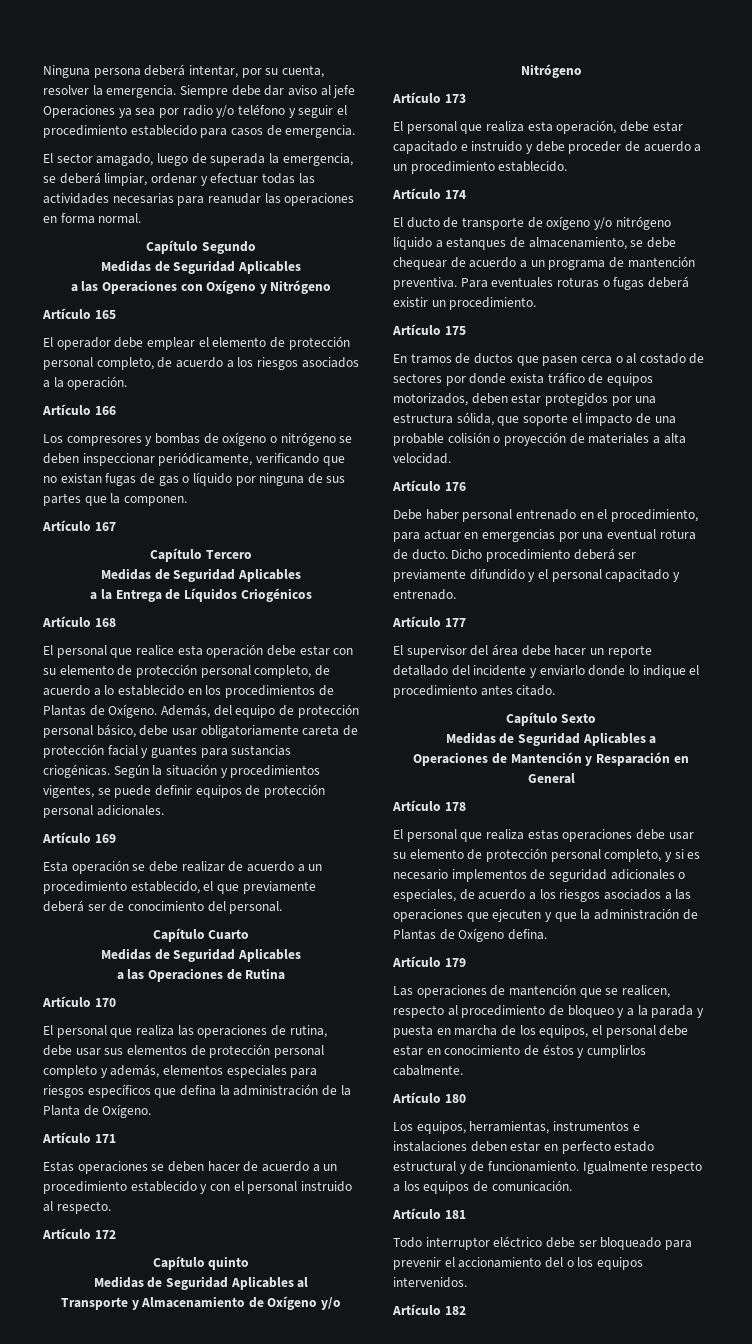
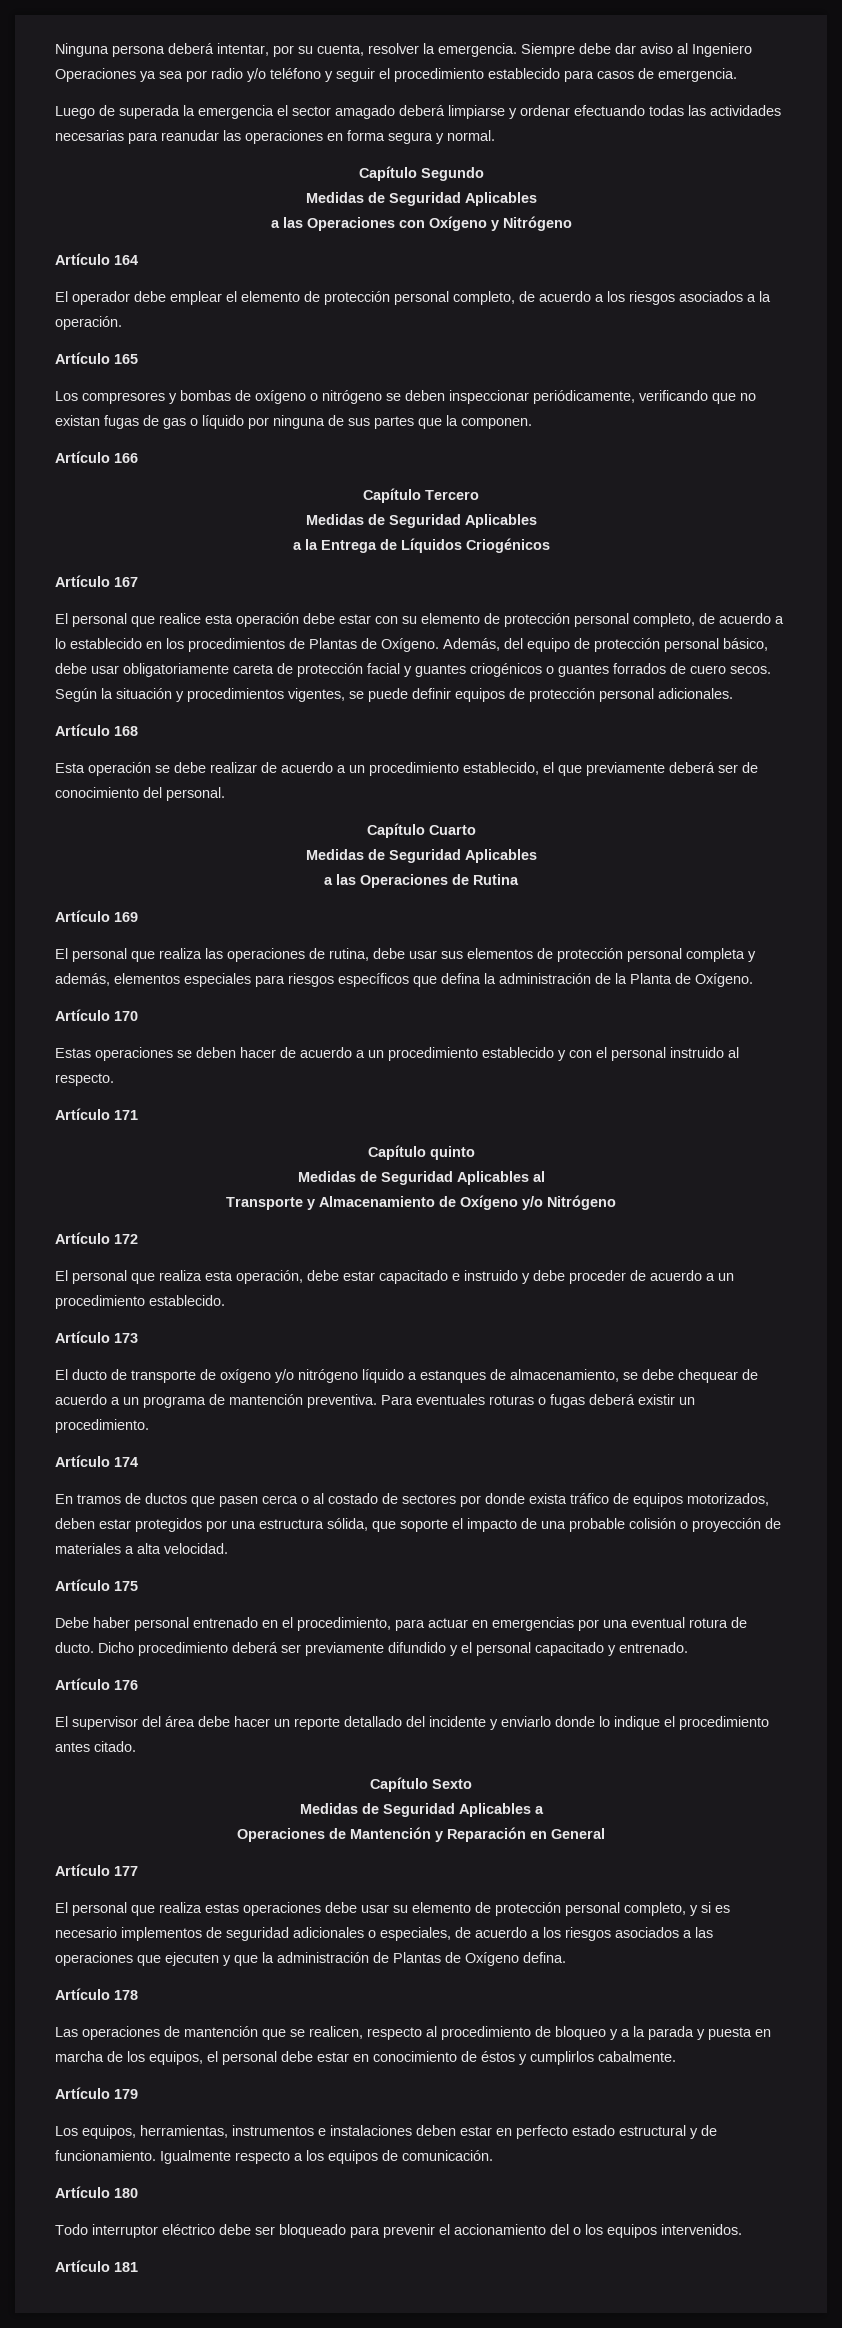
- Siempre debe dar aviso al jefe Operaciones ya sea por radio y/o teléfono y seguir el procedimiento establecido para casos de emergencia.
+ Siempre debe dar aviso al Ingeniero Operaciones ya sea por radio y/o teléfono y seguir el procedimiento establecido para casos de emergencia.
- El sector amagado, luego de superada la emergencia, se deberá limpiar, ordenar y efectuar todas las actividades necesarias para reanudar las operaciones en forma normal.
+ Luego de superada la emergencia el sector amagado deberá limpiarse y ordenar efectuando todas las actividades necesarias para reanudar las operaciones en forma segura y normal.
- Artículo 165
+ Artículo 164
- Artículo 166
+ Artículo 165
- Artículo 167
+ Artículo 166
- Artículo 168
+ Artículo 167
- Además, del equipo de protección personal básico, debe usar obligatoriamente careta de protección facial y guantes para sustancias criogénicas.
+ Además, del equipo de protección personal básico, debe usar obligatoriamente careta de protección facial y guantes criogénicos o guantes forrados de cuero secos.
- Artículo 169
+ Artículo 168
- Artículo 170
+ Artículo 169
- El personal que realiza las operaciones de rutina, debe usar sus elementos de protección personal completo y además, elementos especiales para riesgos específicos que defina la administración de la Planta de Oxígeno.
+ El personal que realiza las operaciones de rutina, debe usar sus elementos de protección personal completa y además, elementos especiales para riesgos específicos que defina la administración de la Planta de Oxígeno.
- Artículo 171
+ Artículo 170
- Artículo 172
+ Artículo 171
- Artículo 173
+ Artículo 172
- Artículo 174
+ Artículo 173
- Artículo 175
+ Artículo 174
- Artículo 176
+ Artículo 175
- Artículo 177
+ Artículo 176
- Operaciones de Mantención y Resparación en General
+ Operaciones de Mantención y Reparación en General
- Artículo 178
+ Artículo 177
- Artículo 179
+ Artículo 178
- Artículo 180
+ Artículo 179
- Artículo 181
+ Artículo 180
- Artículo 182
+ Artículo 181

